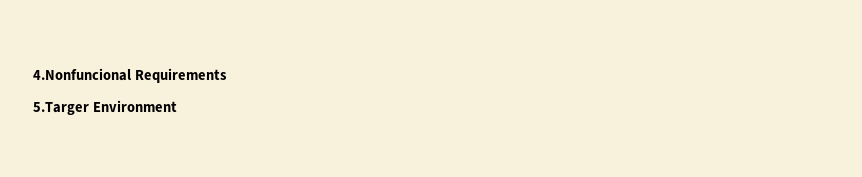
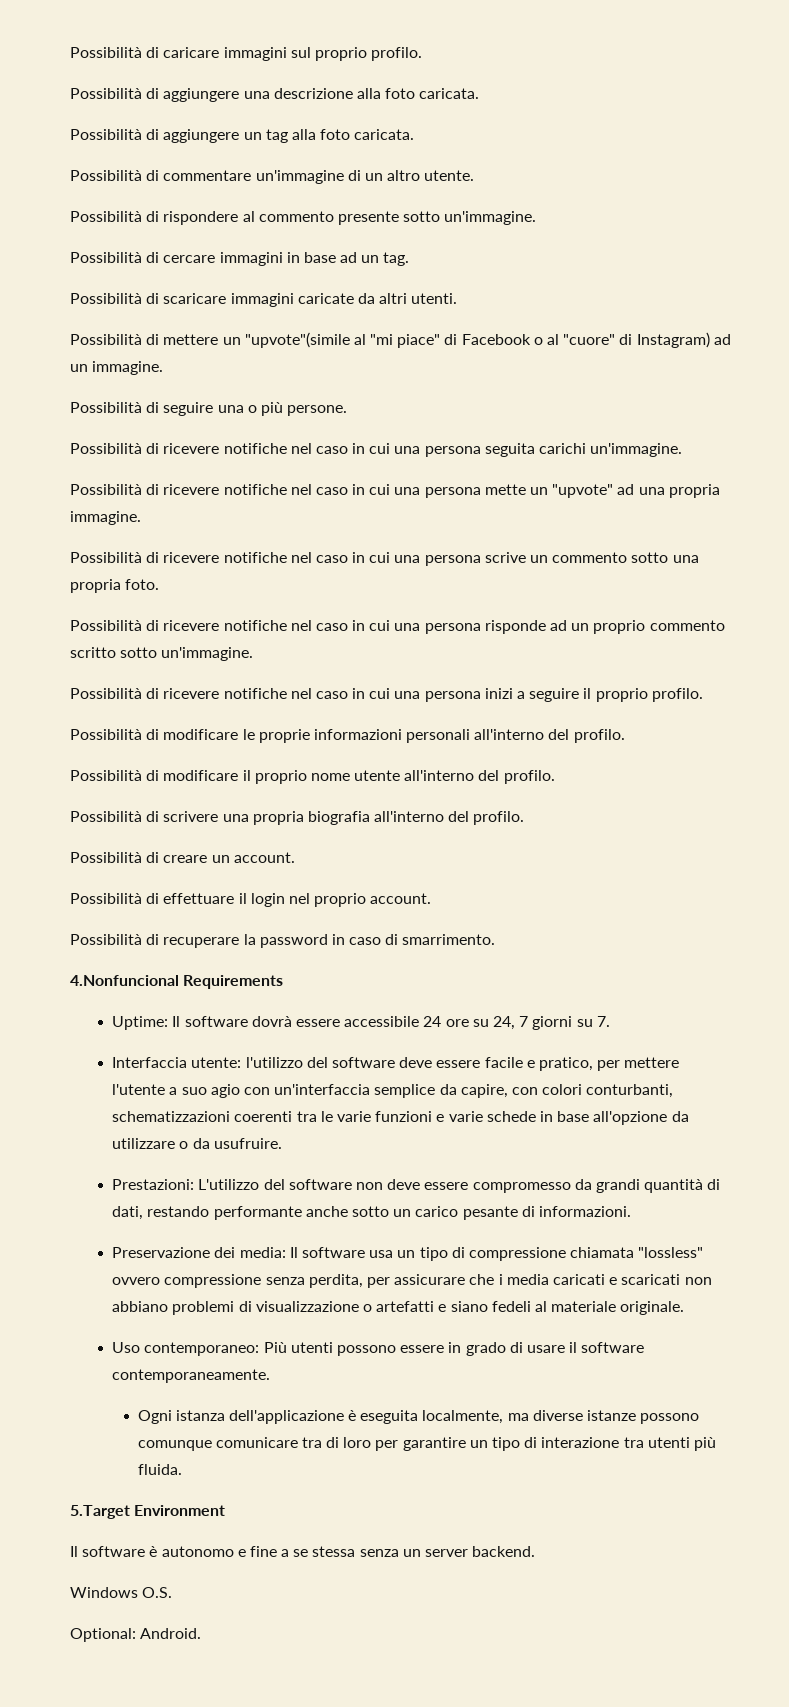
+ Possibilità di caricare immagini sul proprio profilo.
+ Possibilità di aggiungere una descrizione alla foto caricata.
+ Possibilità di aggiungere un tag alla foto caricata.
+ Possibilità di commentare un'immagine di un altro utente.
+ Possibilità di rispondere al commento presente sotto un'immagine.
+ Possibilità di cercare immagini in base ad un tag.
+ Possibilità di scaricare immagini caricate da altri utenti.
+ Possibilità di mettere un "upvote"(simile al "mi piace" di Facebook o al "cuore" di Instagram) ad un immagine.
+ Possibilità di seguire una o più persone.
+ Possibilità di ricevere notifiche nel caso in cui una persona seguita carichi un'immagine.
+ Possibilità di ricevere notifiche nel caso in cui una persona mette un "upvote" ad una propria immagine.
+ Possibilità di ricevere notifiche nel caso in cui una persona scrive un commento sotto una propria foto.
+ Possibilità di ricevere notifiche nel caso in cui una persona risponde ad un proprio commento scritto sotto un'immagine.
+ Possibilità di ricevere notifiche nel caso in cui una persona inizi a seguire il proprio profilo.
+ Possibilità di modificare le proprie informazioni personali all'interno del profilo.
+ Possibilità di modificare il proprio nome utente all'interno del profilo.
+ Possibilità di scrivere una propria biografia all'interno del profilo.
+ Possibilità di creare un account.
+ Possibilità di effettuare il login nel proprio account.
+ Possibilità di recuperare la password in caso di smarrimento.
  4.Nonfuncional Requirements
- 5.Targer Environment
+ Uptime: Il software dovrà essere accessibile 24 ore su 24, 7 giorni su 7.
+ Interfaccia utente: l'utilizzo del software deve essere facile e pratico, per mettere l'utente a suo agio con un'interfaccia semplice da capire, con colori conturbanti, schematizzazioni coerenti tra le varie funzioni e varie schede in base all'opzione da utilizzare o da usufruire.
+ Prestazioni: L'utilizzo del software non deve essere compromesso da grandi quantità di dati, restando performante anche sotto un carico pesante di informazioni.
+ Preservazione dei media: Il software usa un tipo di compressione chiamata "lossless" ovvero compressione senza perdita, per assicurare che i media caricati e scaricati non abbiano problemi di visualizzazione o artefatti e siano fedeli al materiale originale.
+ Uso contemporaneo: Più utenti possono essere in grado di usare il software contemporaneamente.
+ Ogni istanza dell'applicazione è eseguita localmente, ma diverse istanze possono comunque comunicare tra di loro per garantire un tipo di interazione tra utenti più fluida.
+ 5.Target Environment
+ Il software è autonomo e fine a se stessa senza un server backend.
+ Windows O.S.
+ Optional: Android.

